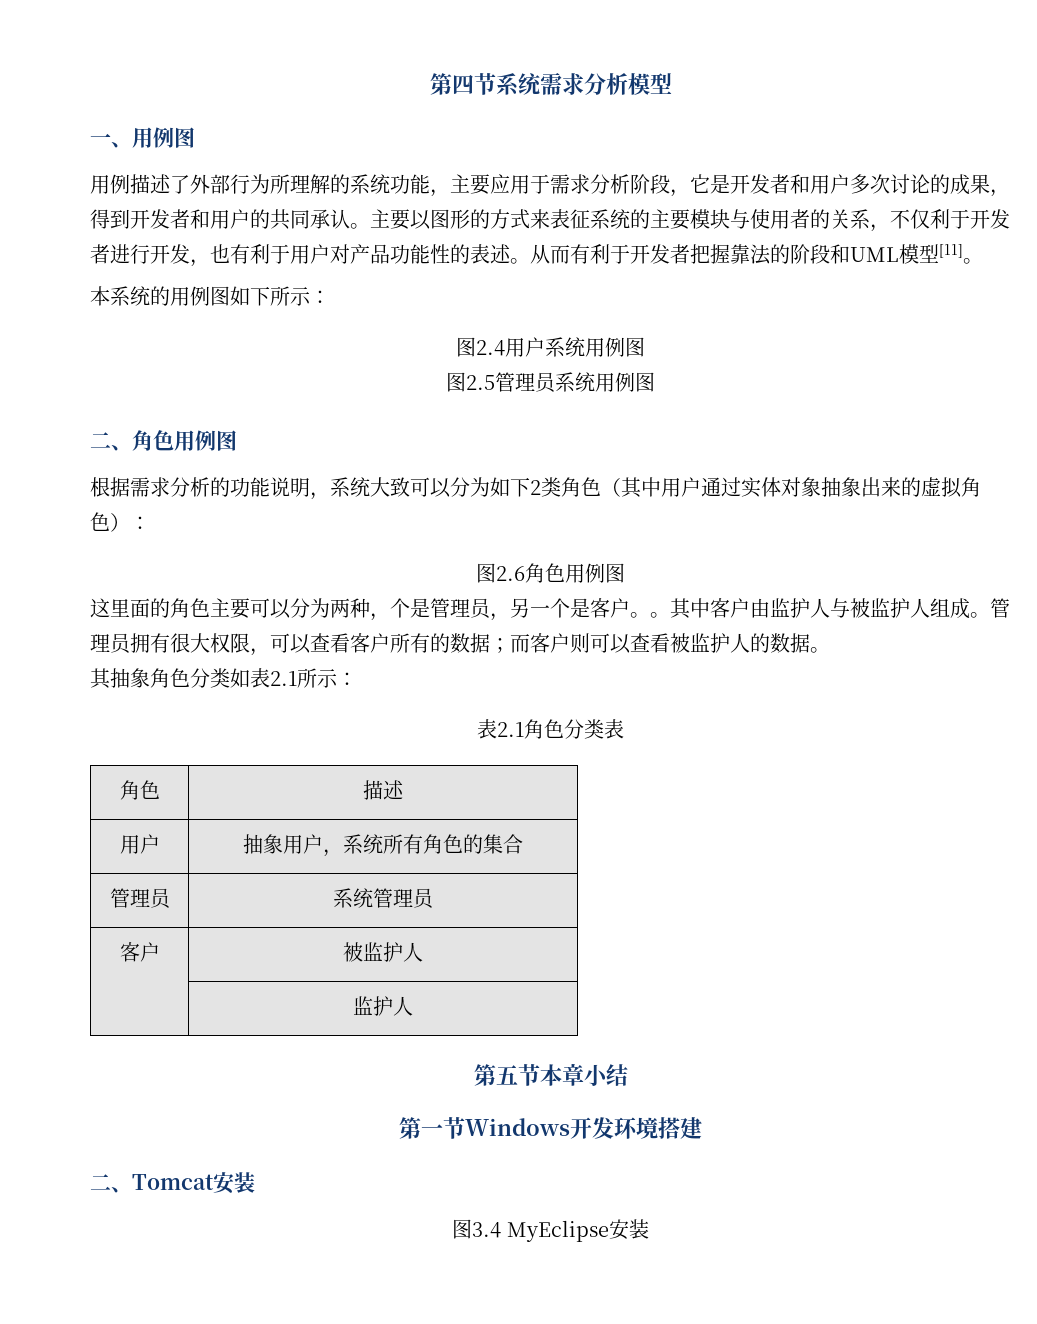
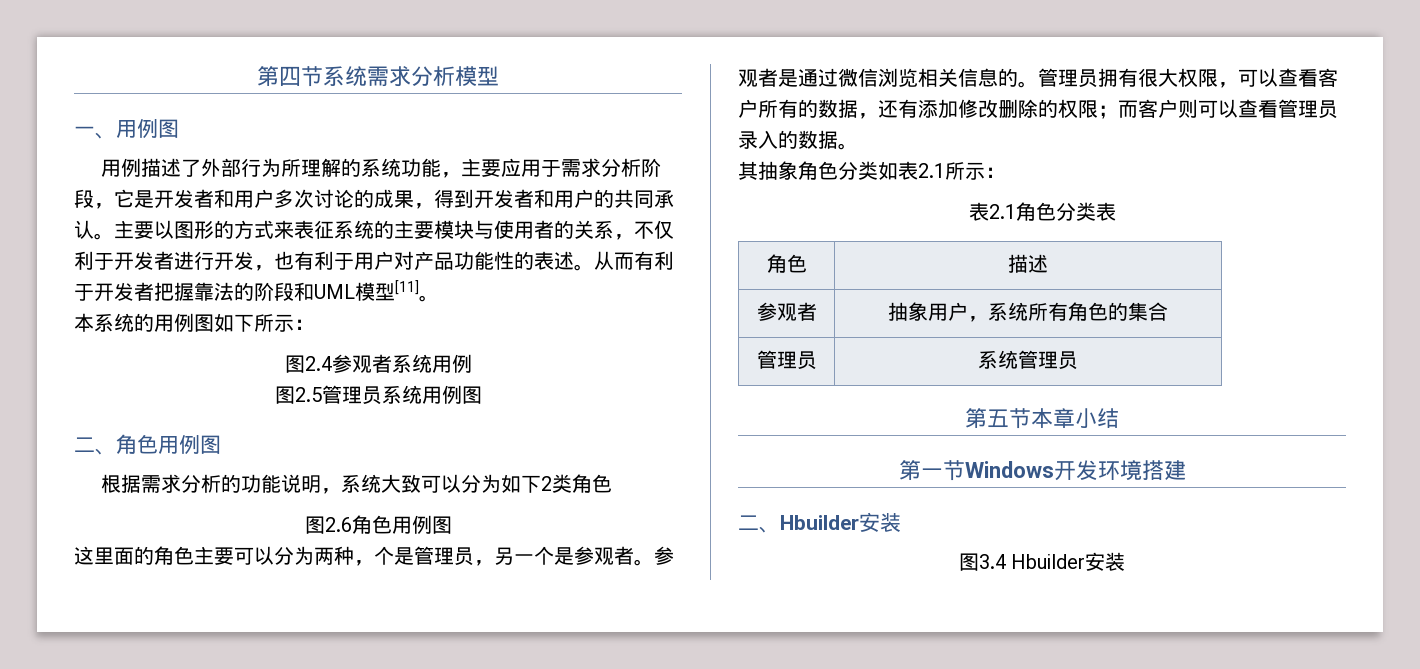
- 图2.4用户系统用例图
+ 图2.4参观者系统用例
- 根据需求分析的功能说明，系统大致可以分为如下2类角色（其中用户通过实体对象抽象出来的虚拟角色）：
+ 根据需求分析的功能说明，系统大致可以分为如下2类角色
- 这里面的角色主要可以分为两种，个是管理员，另一个是客户。。其中客户由监护人与被监护人组成。
+ 这里面的角色主要可以分为两种，个是管理员，另一个是参观者。参观者是通过微信浏览相关信息的。
- 管理员拥有很大权限，可以查看客户所有的数据；而客户则可以查看被监护人的数据。
+ 管理员拥有很大权限，可以查看客户所有的数据，还有添加修改删除的权限；而客户则可以查看管理员录入的数据。
- 用户 | 抽象用户，系统所有角色的集合
+ 参观者 | 抽象用户，系统所有角色的集合
- 客户 | 被监护人
- | 监护人
- 二、Tomcat安装
+ 二、Hbuilder安装
- 图3.4 MyEclipse安装
+ 图3.4 Hbuilder安装

